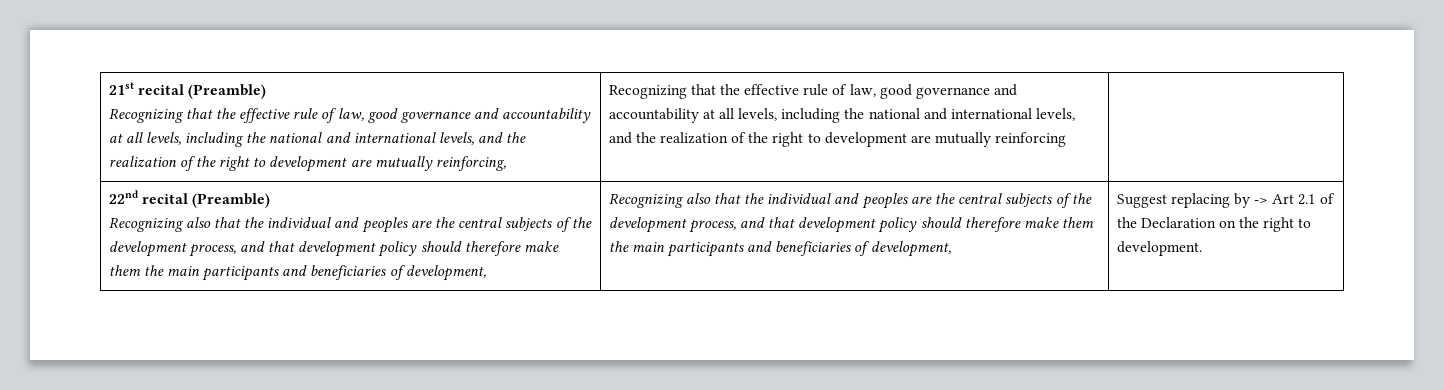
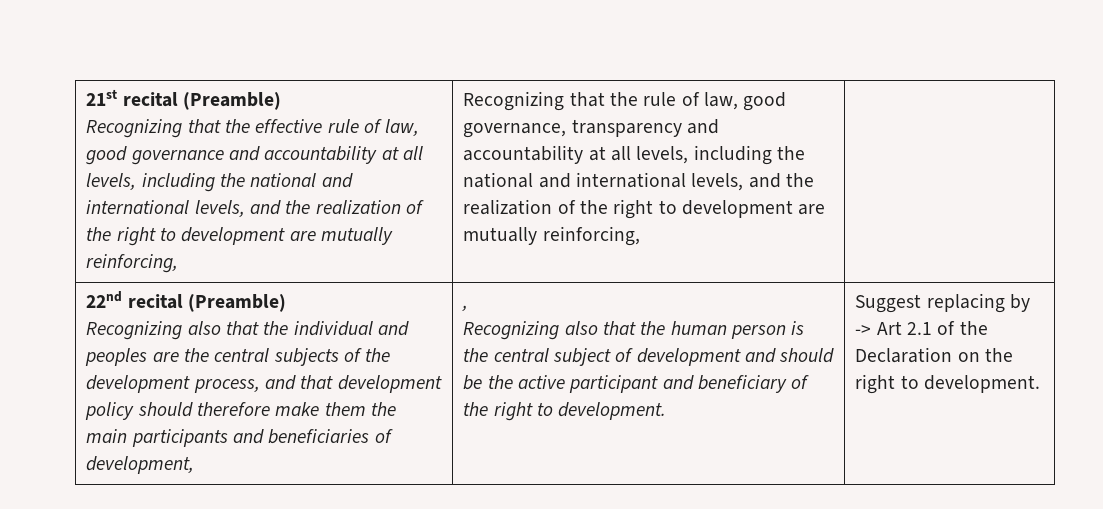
- Recognizing that the effective rule of law, good governance and accountability at all levels, including the national and international levels, and the realization of the right to development are mutually reinforcing
+ Recognizing that the rule of law, good governance, transparency and accountability at all levels, including the national and international levels, and the realization of the right to development are mutually reinforcing,
- Recognizing also that the individual and peoples are the central subjects of the development process, and that development policy should therefore make them the main participants and beneficiaries of development, | Recognizing also that the individual and peoples are the central subjects of the development process, and that development policy should therefore make them the main participants and beneficiaries of development,
+ Recognizing also that the individual and peoples are the central subjects of the development process, and that development policy should therefore make them the main participants and beneficiaries of development, | ,
+ Recognizing also that the human person is the central subject of development and should be the active participant and beneficiary of the right to development.

